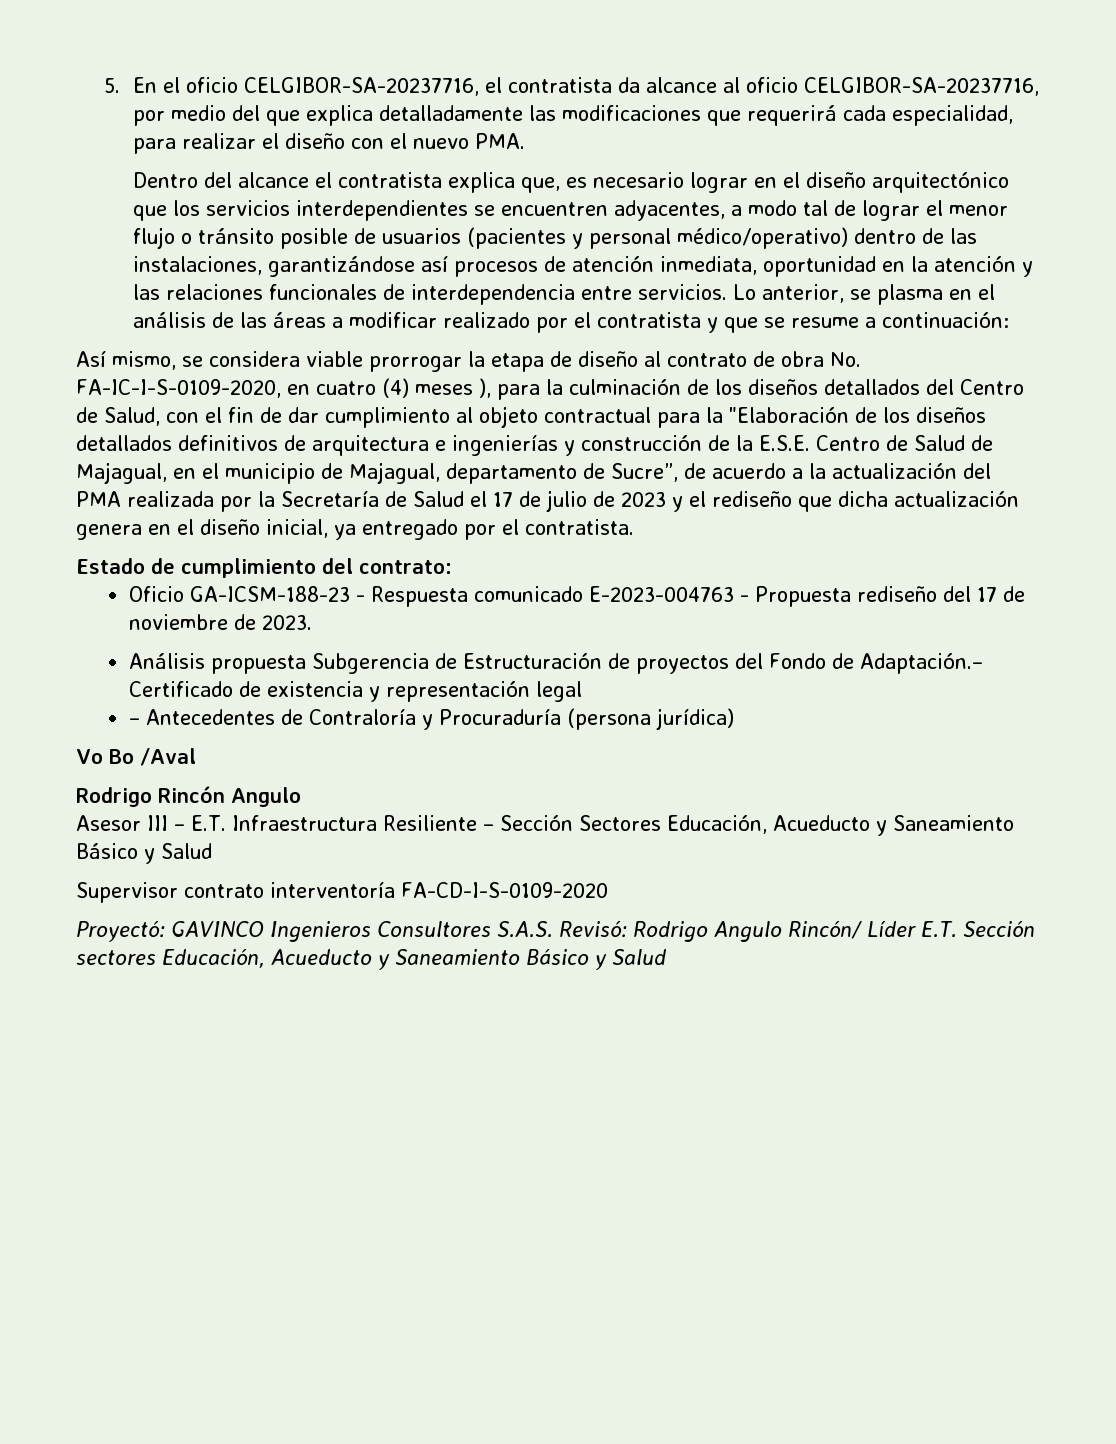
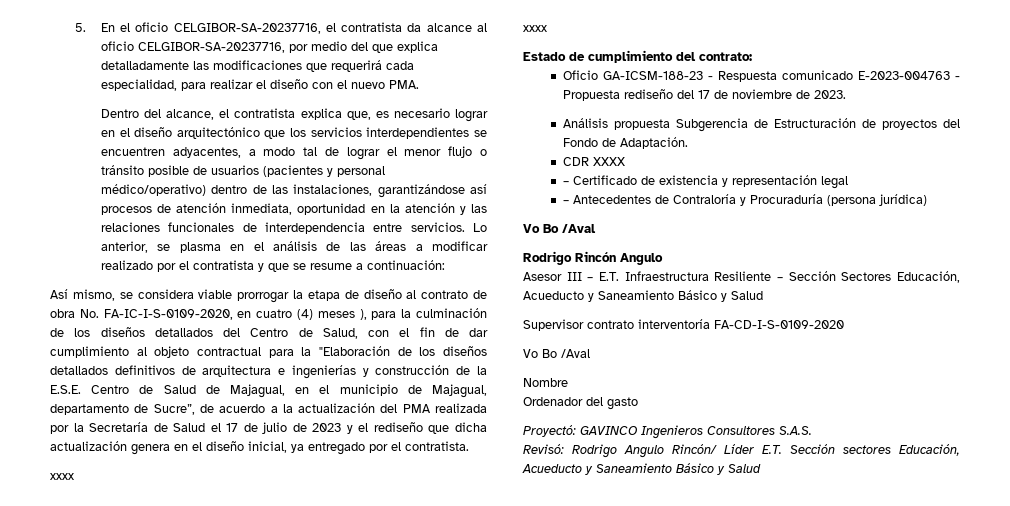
- Dentro del alcance el contratista explica que, es necesario lograr en el diseño arquitectónico que los servicios interdependientes se encuentren adyacentes, a modo tal de lograr el menor flujo o tránsito posible de usuarios (pacientes y personal médico/operativo) dentro de las instalaciones, garantizándose así procesos de atención inmediata, oportunidad en la atención y las relaciones funcionales de interdependencia entre servicios.
+ Dentro del alcance, el contratista explica que, es necesario lograr en el diseño arquitectónico que los servicios interdependientes se encuentren adyacentes, a modo tal de lograr el menor flujo o tránsito posible de usuarios (pacientes y personal médico/operativo) dentro de las instalaciones, garantizándose así procesos de atención inmediata, oportunidad en la atención y las relaciones funcionales de interdependencia entre servicios.
  Así mismo, se considera viable prorrogar la etapa de diseño al contrato de obra No. FA-IC-I-S-0109-2020, en cuatro (4) meses ), para la culminación de los diseños detallados del Centro de Salud, con el fin de dar cumplimiento al objeto contractual para la "Elaboración de los diseños detallados definitivos de arquitectura e ingenierías y construcción de la E.S.E. Centro de Salud de Majagual, en el municipio de Majagual, departamento de Sucre”, de acuerdo a la actualización del PMA realizada por la Secretaría de Salud el 17 de julio de 2023 y el rediseño que dicha actualización genera en el diseño inicial, ya entregado por el contratista.
+ xxxx
+ xxxx
- Análisis propuesta Subgerencia de Estructuración de proyectos del Fondo de Adaptación.– Certificado de existencia y representación legal
+ Análisis propuesta Subgerencia de Estructuración de proyectos del Fondo de Adaptación.
+ CDR XXXX
+ – Certificado de existencia y representación legal
  Supervisor contrato interventoría FA-CD-I-S-0109-2020
+ Vo Bo /Aval
+ Nombre
+ Ordenador del gasto
- Proyectó: GAVINCO Ingenieros Consultores S.A.S. Revisó: Rodrigo Angulo Rincón/ Líder E.T. Sección sectores Educación, Acueducto y Saneamiento Básico y Salud
+ Proyectó: GAVINCO Ingenieros Consultores S.A.S.
+ Revisó: Rodrigo Angulo Rincón/ Líder E.T. Sección sectores Educación, Acueducto y Saneamiento Básico y Salud

